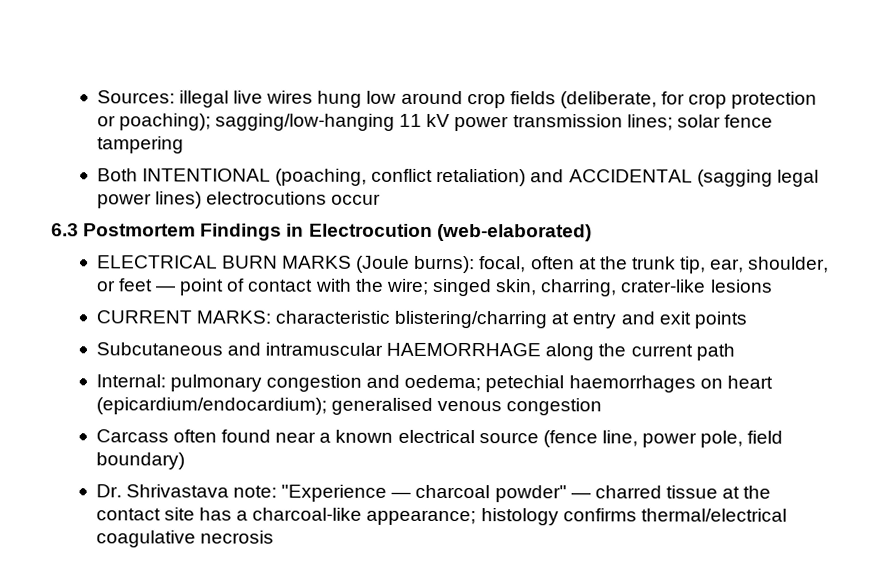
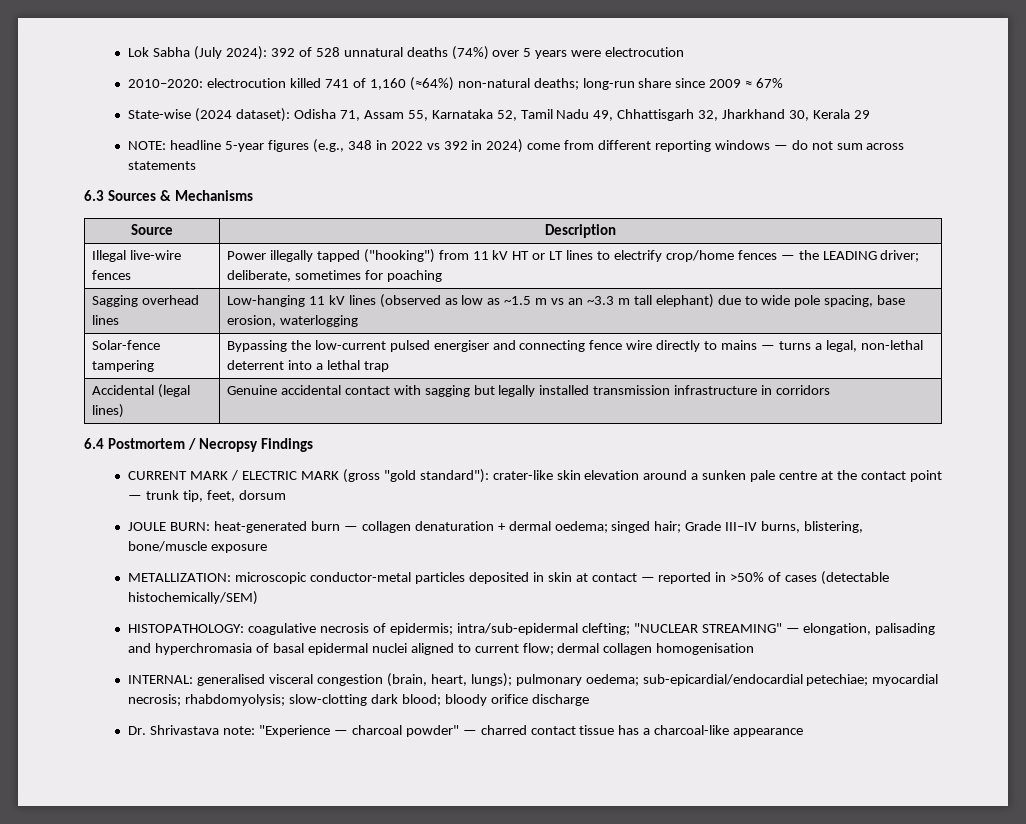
- Sources: illegal live wires hung low around crop fields (deliberate, for crop protection or poaching); sagging/low-hanging 11 kV power transmission lines; solar fence tampering
- Both INTENTIONAL (poaching, conflict retaliation) and ACCIDENTAL (sagging legal power lines) electrocutions occur
- 6.3 Postmortem Findings in Electrocution (web-elaborated)
- ELECTRICAL BURN MARKS (Joule burns): focal, often at the trunk tip, ear, shoulder, or feet — point of contact with the wire; singed skin, charring, crater-like lesions
- CURRENT MARKS: characteristic blistering/charring at entry and exit points
- Subcutaneous and intramuscular HAEMORRHAGE along the current path
- Internal: pulmonary congestion and oedema; petechial haemorrhages on heart (epicardium/endocardium); generalised venous congestion
- Carcass often found near a known electrical source (fence line, power pole, field boundary)
+ Lok Sabha (July 2024): 392 of 528 unnatural deaths (74%) over 5 years were electrocution
+ 2010–2020: electrocution killed 741 of 1,160 (≈64%) non-natural deaths; long-run share since 2009 ≈ 67%
+ State-wise (2024 dataset): Odisha 71, Assam 55, Karnataka 52, Tamil Nadu 49, Chhattisgarh 32, Jharkhand 30, Kerala 29
+ NOTE: headline 5-year figures (e.g., 348 in 2022 vs 392 in 2024) come from different reporting windows — do not sum across statements
+ 6.3 Sources & Mechanisms
+ Source | Description
+ Illegal live-wire fences | Power illegally tapped ("hooking") from 11 kV HT or LT lines to electrify crop/home fences — the LEADING driver; deliberate, sometimes for poaching
+ Sagging overhead lines | Low-hanging 11 kV lines (observed as low as ~1.5 m vs an ~3.3 m tall elephant) due to wide pole spacing, base erosion, waterlogging
+ Solar-fence tampering | Bypassing the low-current pulsed energiser and connecting fence wire directly to mains — turns a legal, non-lethal deterrent into a lethal trap
+ Accidental (legal lines) | Genuine accidental contact with sagging but legally installed transmission infrastructure in corridors
+ 6.4 Postmortem / Necropsy Findings
+ CURRENT MARK / ELECTRIC MARK (gross "gold standard"): crater-like skin elevation around a sunken pale centre at the contact point — trunk tip, feet, dorsum
+ JOULE BURN: heat-generated burn — collagen denaturation + dermal oedema; singed hair; Grade III–IV burns, blistering, bone/muscle exposure
+ METALLIZATION: microscopic conductor-metal particles deposited in skin at contact — reported in >50% of cases (detectable histochemically/SEM)
+ HISTOPATHOLOGY: coagulative necrosis of epidermis; intra/sub-epidermal clefting; "NUCLEAR STREAMING" — elongation, palisading and hyperchromasia of basal epidermal nuclei aligned to current flow; dermal collagen homogenisation
+ INTERNAL: generalised visceral congestion (brain, heart, lungs); pulmonary oedema; sub-epicardial/endocardial petechiae; myocardial necrosis; rhabdomyolysis; slow-clotting dark blood; bloody orifice discharge
- Dr. Shrivastava note: "Experience — charcoal powder" — charred tissue at the contact site has a charcoal-like appearance; histology confirms thermal/electrical coagulative necrosis
+ Dr. Shrivastava note: "Experience — charcoal powder" — charred contact tissue has a charcoal-like appearance

